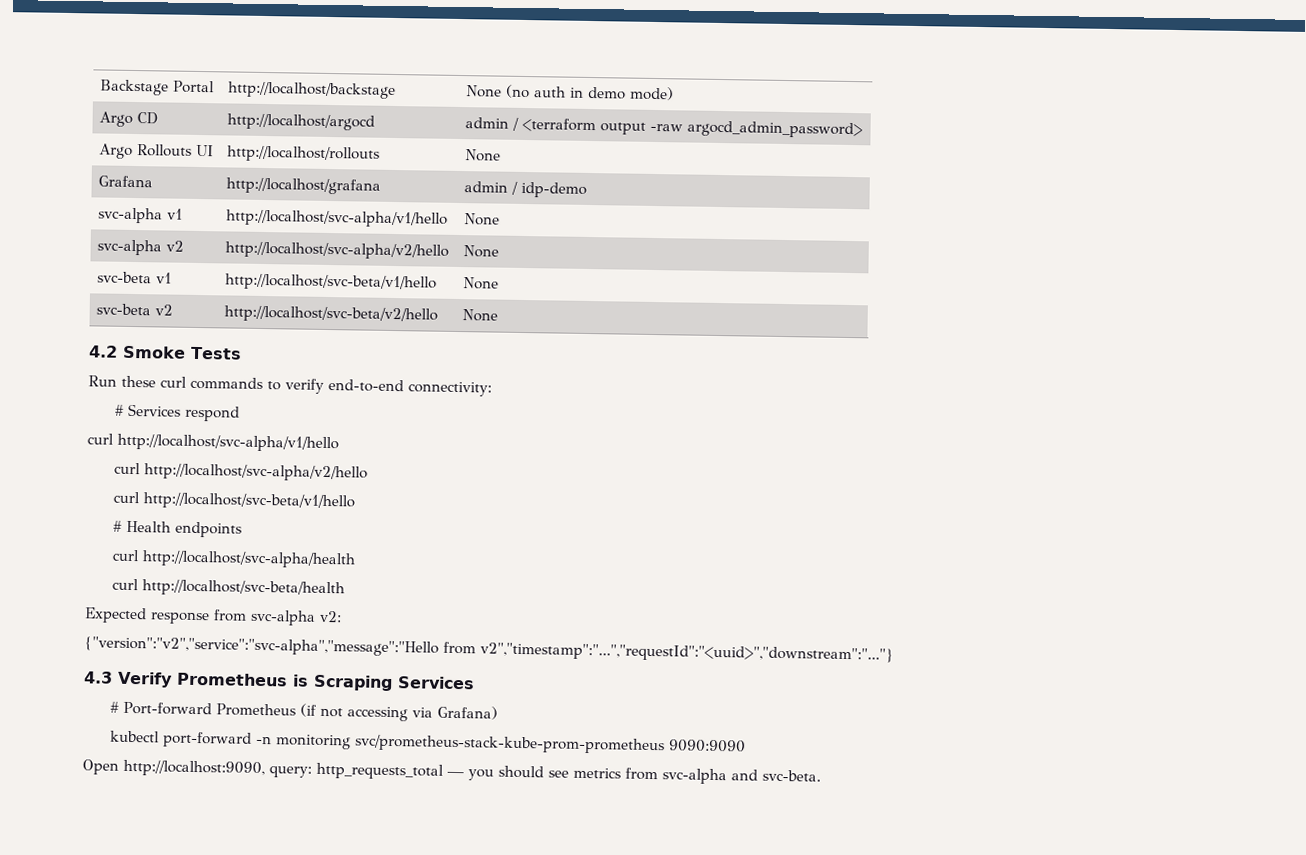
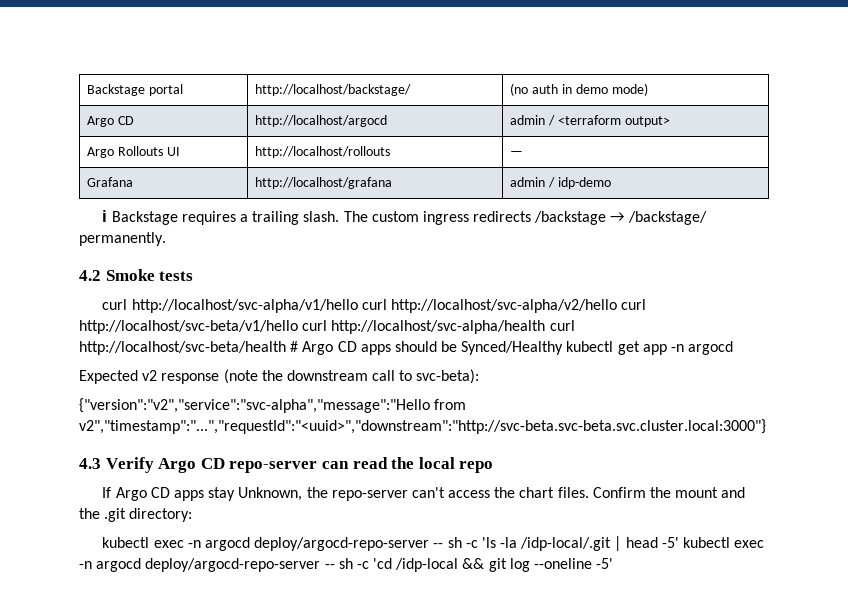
- Backstage Portal | http://localhost/backstage | None (no auth in demo mode)
+ Backstage portal | http://localhost/backstage/ | (no auth in demo mode)
- Argo CD | http://localhost/argocd | admin / <terraform output -raw argocd_admin_password>
+ Argo CD | http://localhost/argocd | admin / <terraform output>
- Argo Rollouts UI | http://localhost/rollouts | None
+ Argo Rollouts UI | http://localhost/rollouts | —
- svc-alpha v1 | http://localhost/svc-alpha/v1/hello | None
- svc-alpha v2 | http://localhost/svc-alpha/v2/hello | None
- svc-beta v1 | http://localhost/svc-beta/v1/hello | None
- svc-beta v2 | http://localhost/svc-beta/v2/hello | None
- 4.2 Smoke Tests
- Run these curl commands to verify end-to-end connectivity:
- # Services respond
+ ℹ Backstage requires a trailing slash. The custom ingress redirects /backstage → /backstage/ permanently.
+ 4.2 Smoke tests
- curl http://localhost/svc-alpha/v1/hello
- curl http://localhost/svc-alpha/v2/hello
- curl http://localhost/svc-beta/v1/hello
- # Health endpoints
- curl http://localhost/svc-alpha/health
- curl http://localhost/svc-beta/health
- Expected response from svc-alpha v2:
+ curl http://localhost/svc-alpha/v1/hello curl http://localhost/svc-alpha/v2/hello curl http://localhost/svc-beta/v1/hello curl http://localhost/svc-alpha/health curl http://localhost/svc-beta/health # Argo CD apps should be Synced/Healthy kubectl get app -n argocd
+ Expected v2 response (note the downstream call to svc-beta):
- {"version":"v2","service":"svc-alpha","message":"Hello from v2","timestamp":"...","requestId":"<uuid>","downstream":"..."}
+ {"version":"v2","service":"svc-alpha","message":"Hello from v2","timestamp":"...","requestId":"<uuid>","downstream":"http://svc-beta.svc-beta.svc.cluster.local:3000"}
- 4.3 Verify Prometheus is Scraping Services
- # Port-forward Prometheus (if not accessing via Grafana)
- kubectl port-forward -n monitoring svc/prometheus-stack-kube-prom-prometheus 9090:9090
- Open http://localhost:9090, query: http_requests_total — you should see metrics from svc-alpha and svc-beta.
+ 4.3 Verify Argo CD repo-server can read the local repo
+ If Argo CD apps stay Unknown, the repo-server can't access the chart files. Confirm the mount and the .git directory:
+ kubectl exec -n argocd deploy/argocd-repo-server -- sh -c 'ls -la /idp-local/.git | head -5' kubectl exec -n argocd deploy/argocd-repo-server -- sh -c 'cd /idp-local && git log --oneline -5'

